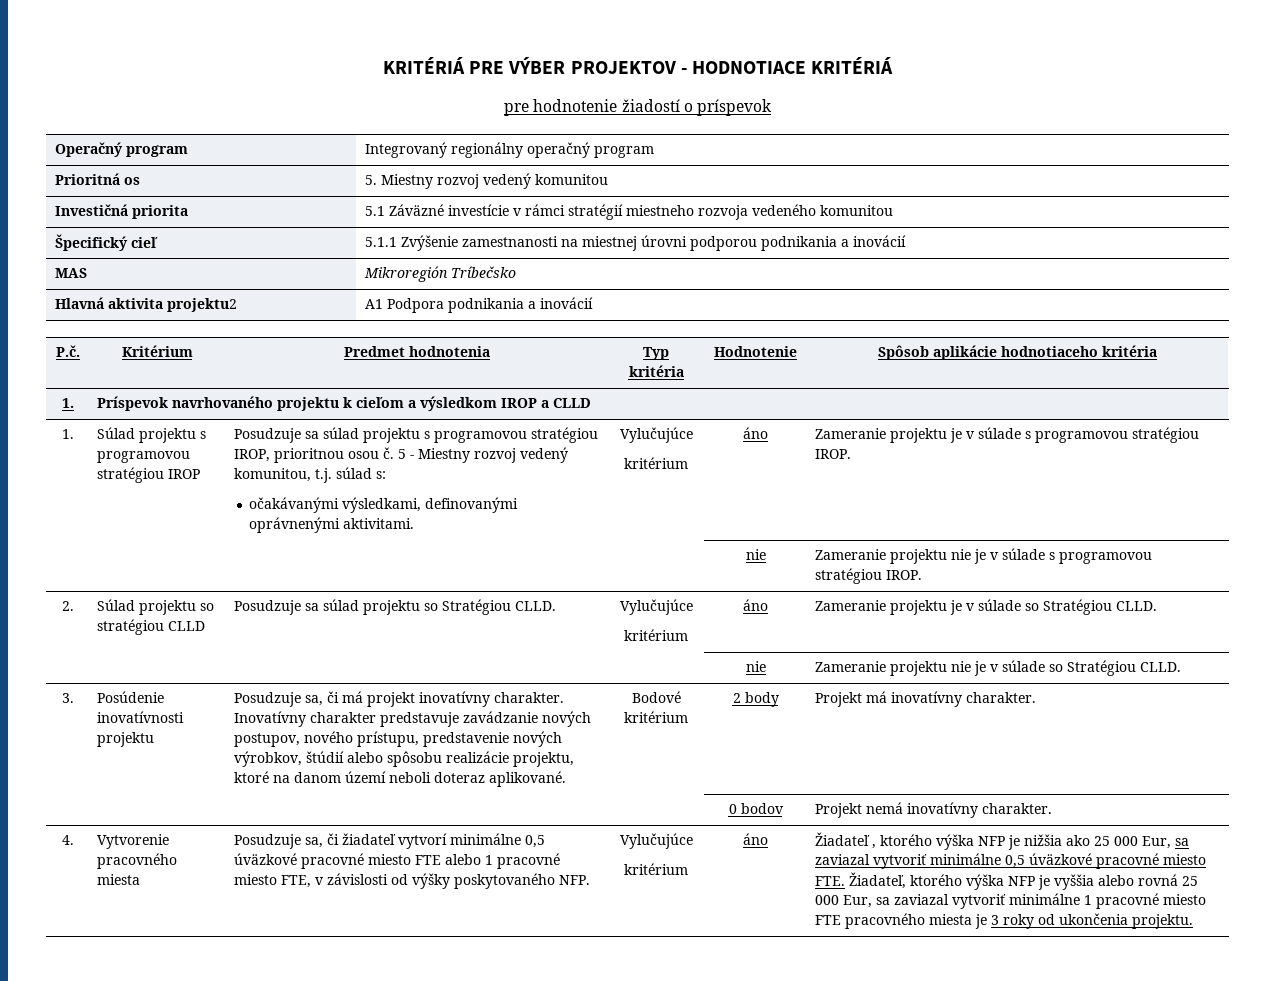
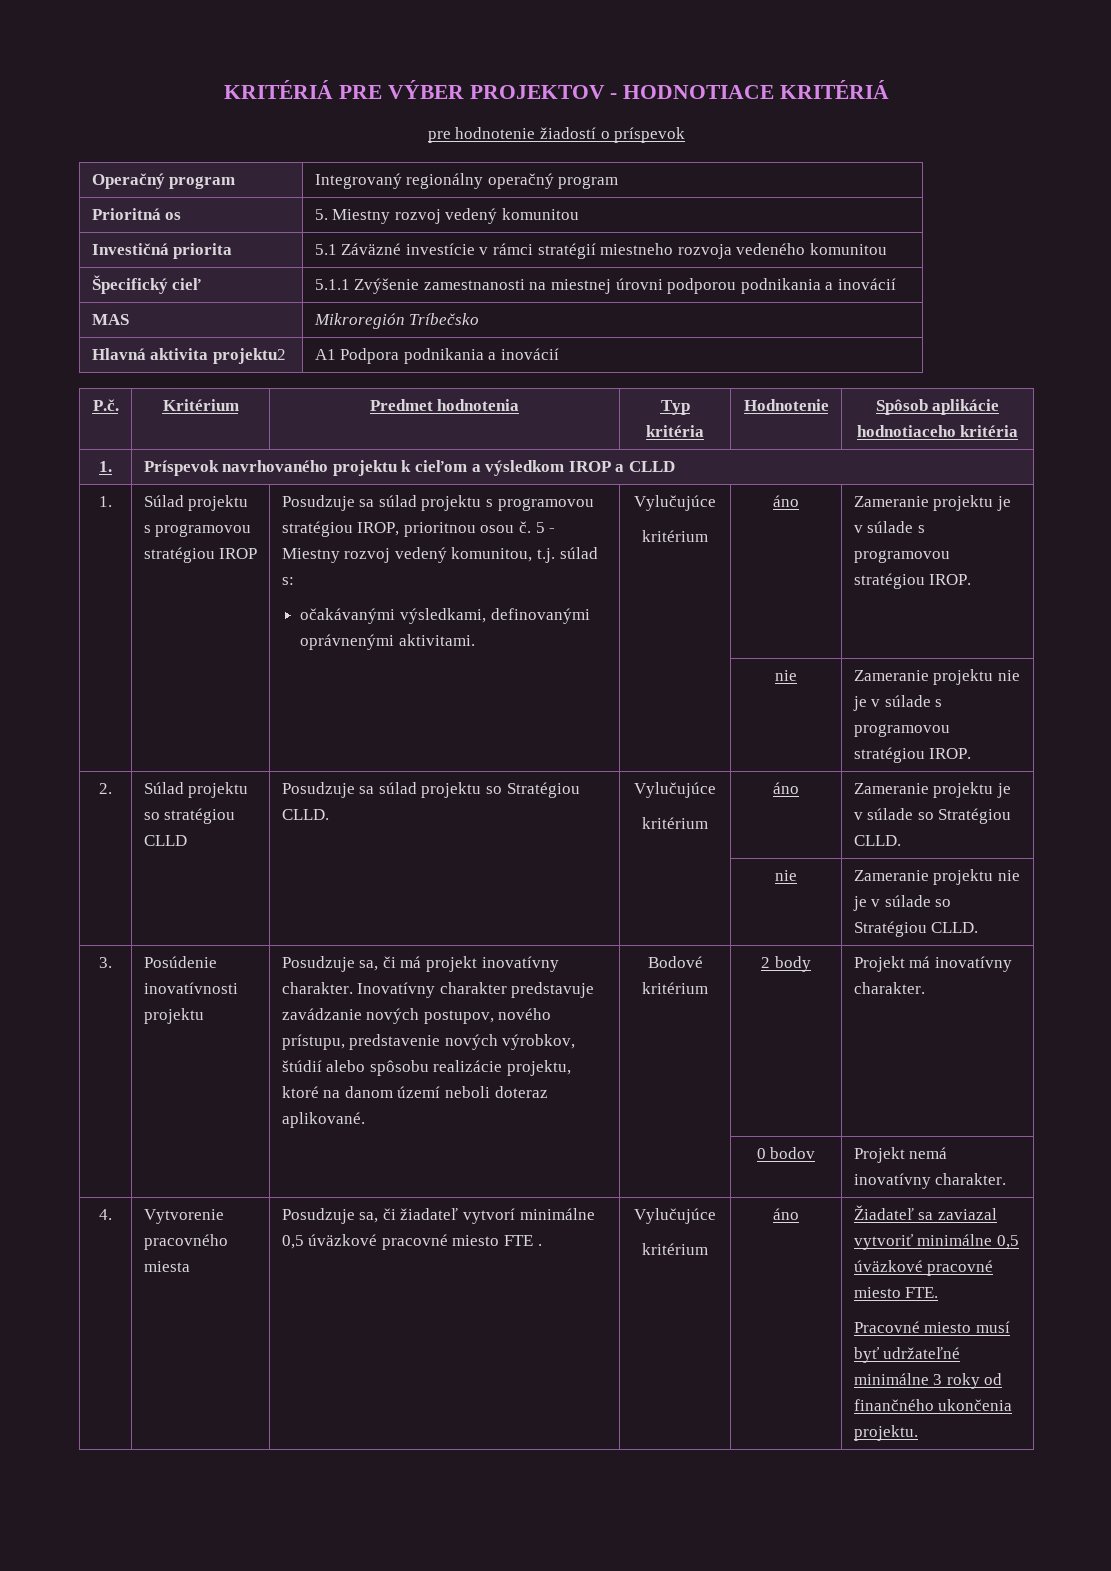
- Posudzuje sa, či žiadateľ vytvorí minimálne 0,5 úväzkové pracovné miesto FTE alebo 1 pracovné miesto FTE, v závislosti od výšky poskytovaného NFP. | Vylučujúce
- kritérium | áno | Žiadateľ , ktorého výška NFP je nižšia ako 25 000 Eur, sa zaviazal vytvoriť minimálne 0,5 úväzkové pracovné miesto FTE. Žiadateľ, ktorého výška NFP je vyššia alebo rovná 25 000 Eur, sa zaviazal vytvoriť minimálne 1 pracovné miesto FTE pracovného miesta je 3 roky od ukončenia projektu.
+ Posudzuje sa, či žiadateľ vytvorí minimálne 0,5 úväzkové pracovné miesto FTE . | Vylučujúce
+ kritérium | áno | Žiadateľ sa zaviazal vytvoriť minimálne 0,5 úväzkové pracovné miesto FTE.
+ Pracovné miesto musí byť udržateľné minimálne 3 roky od finančného ukončenia projektu.

